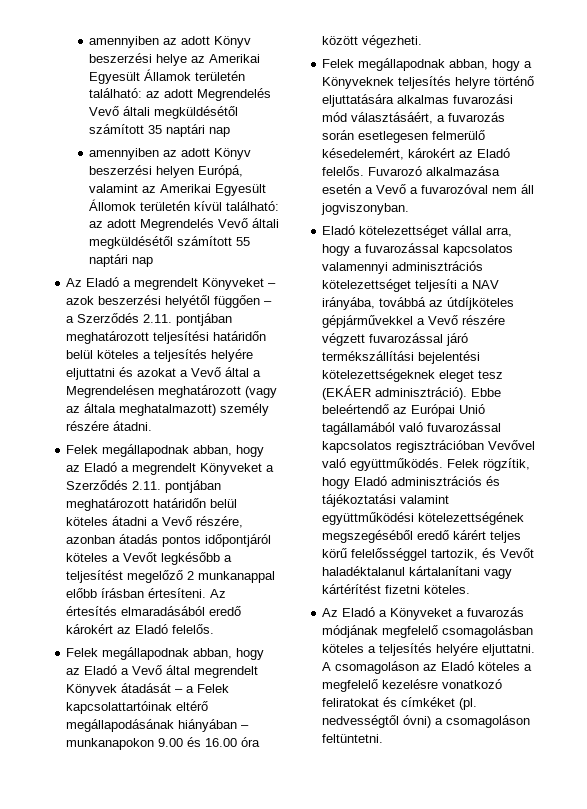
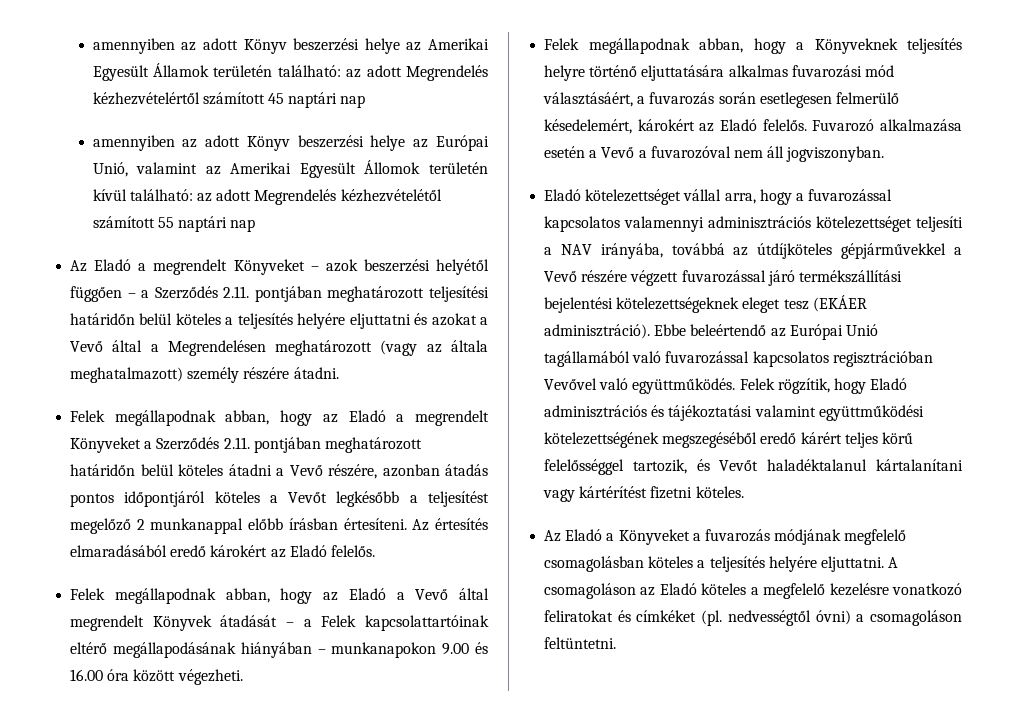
- amennyiben az adott Könyv beszerzési helye az Amerikai Egyesült Államok területén található: az adott Megrendelés Vevő általi megküldésétől számított 35 naptári nap
+ amennyiben az adott Könyv beszerzési helye az Amerikai Egyesült Államok területén található: az adott Megrendelés kézhezvételértől számított 45 naptári nap
- amennyiben az adott Könyv beszerzési helyen Európá, valamint az Amerikai Egyesült Állomok területén kívül található: az adott Megrendelés Vevő általi megküldésétől számított 55 naptári nap
+ amennyiben az adott Könyv beszerzési helye az Európai Unió, valamint az Amerikai Egyesült Állomok területén kívül található: az adott Megrendelés kézhezvételétől számított 55 naptári nap

